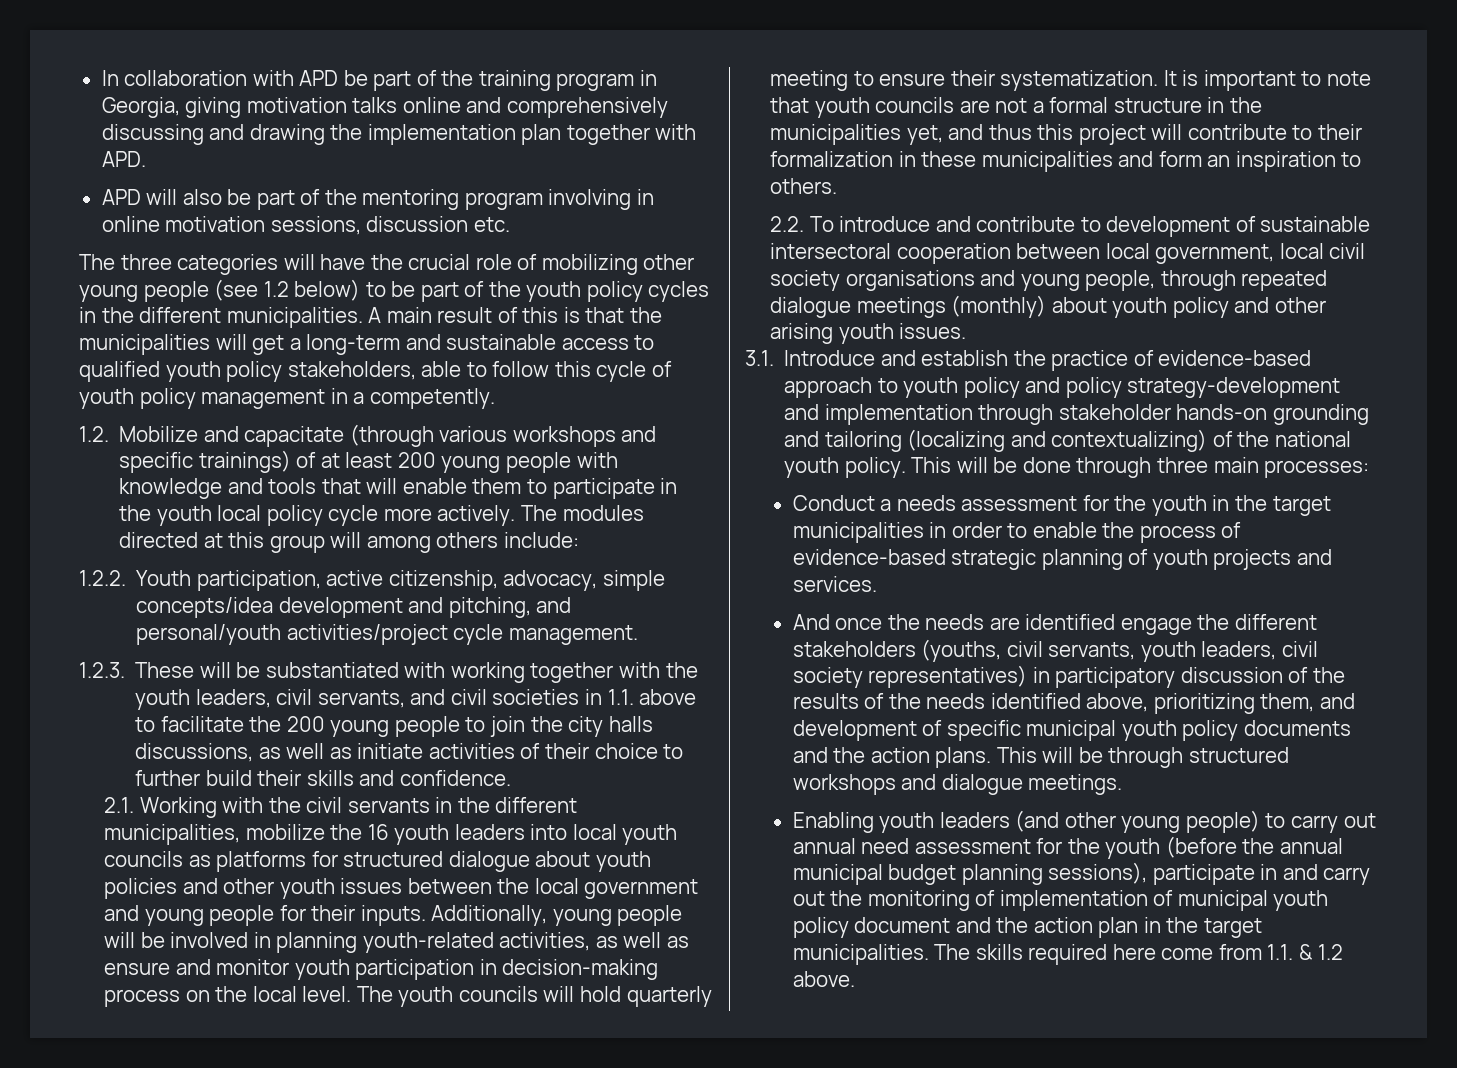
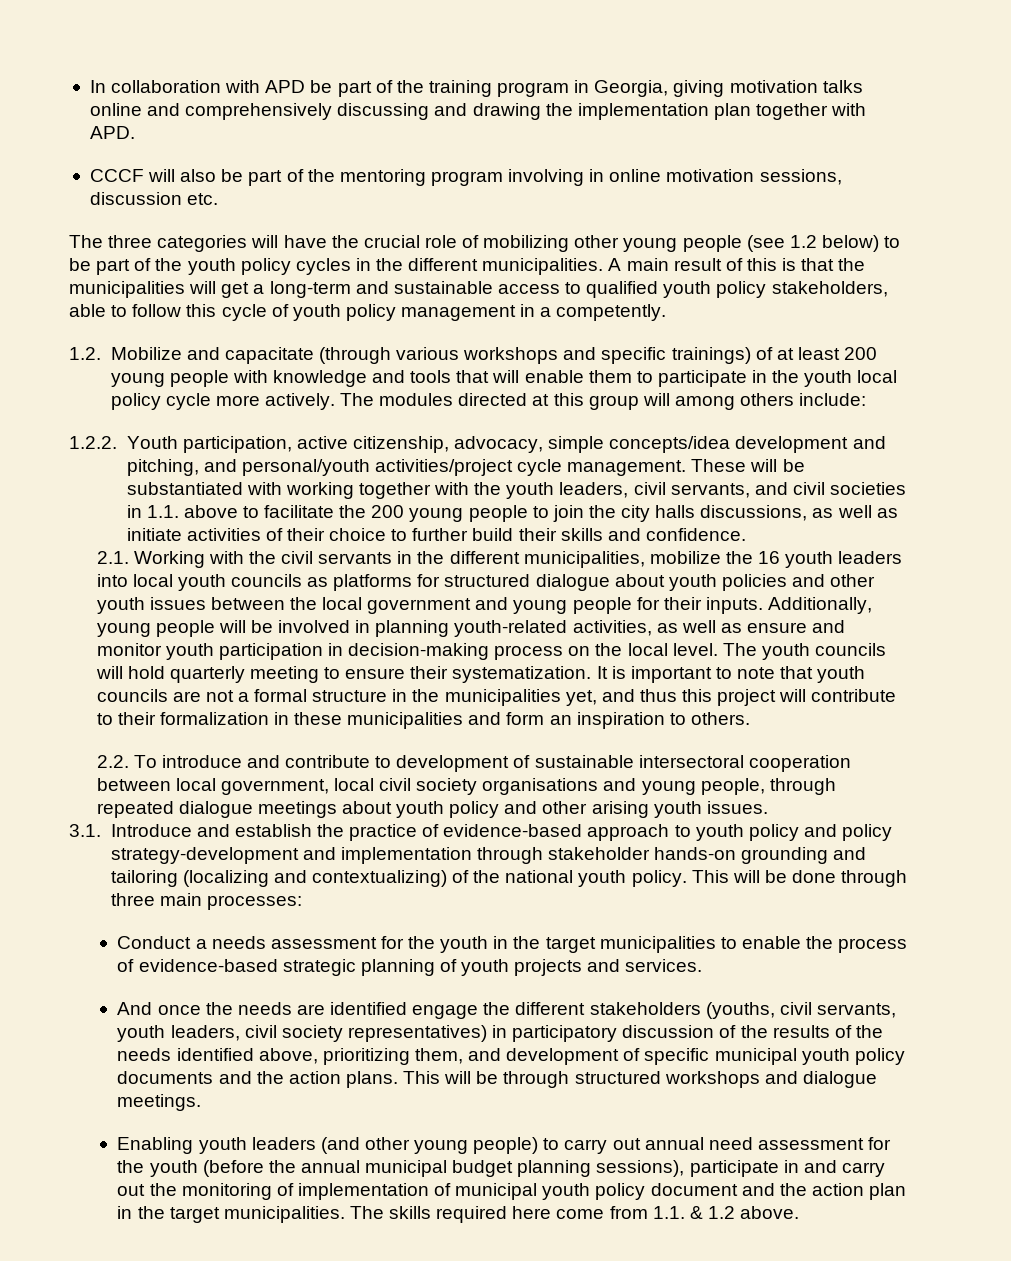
- APD will also be part of the mentoring program involving in online motivation sessions, discussion etc.
+ CCCF will also be part of the mentoring program involving in online motivation sessions, discussion etc.
- 1.2.2. Youth participation, active citizenship, advocacy, simple concepts/idea development and pitching, and personal/youth activities/project cycle management.
- 1.2.3. These will be substantiated with working together with the youth leaders, civil servants, and civil societies in 1.1. above to facilitate the 200 young people to join the city halls discussions, as well as initiate activities of their choice to further build their skills and confidence.
+ 1.2.2. Youth participation, active citizenship, advocacy, simple concepts/idea development and pitching, and personal/youth activities/project cycle management. These will be substantiated with working together with the youth leaders, civil servants, and civil societies in 1.1. above to facilitate the 200 young people to join the city halls discussions, as well as initiate activities of their choice to further build their skills and confidence.
- 2.2. To introduce and contribute to development of sustainable intersectoral cooperation between local government, local civil society organisations and young people, through repeated dialogue meetings (monthly) about youth policy and other arising youth issues.
+ 2.2. To introduce and contribute to development of sustainable intersectoral cooperation between local government, local civil society organisations and young people, through repeated dialogue meetings about youth policy and other arising youth issues.
- Conduct a needs assessment for the youth in the target municipalities in order to enable the process of evidence-based strategic planning of youth projects and services.
+ Conduct a needs assessment for the youth in the target municipalities to enable the process of evidence-based strategic planning of youth projects and services.

